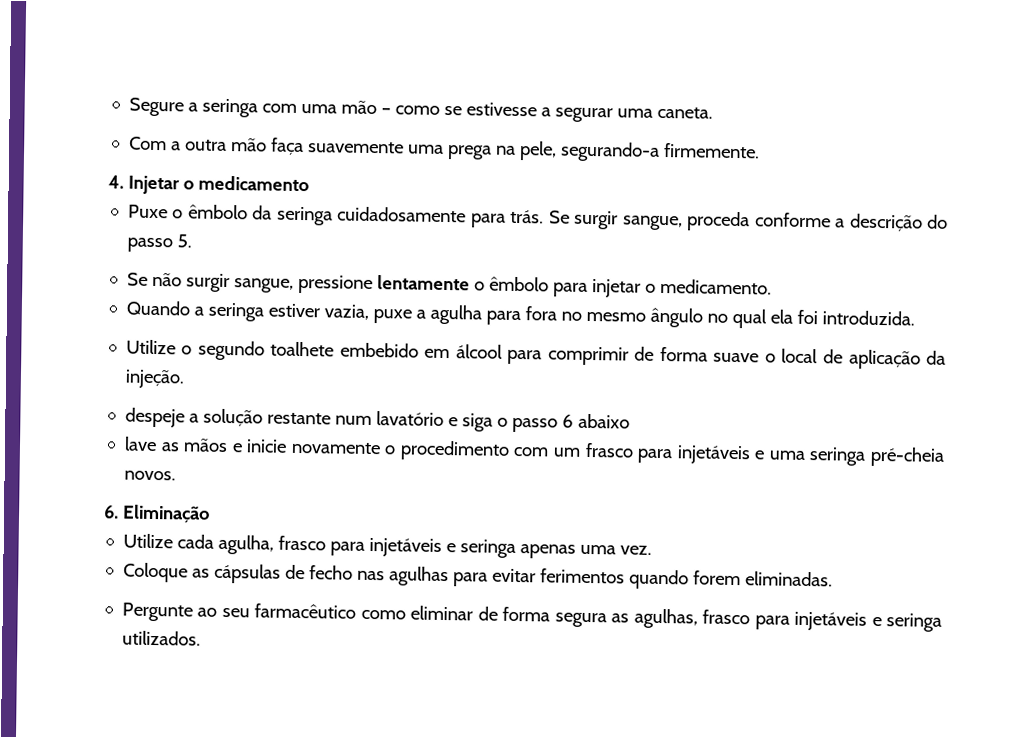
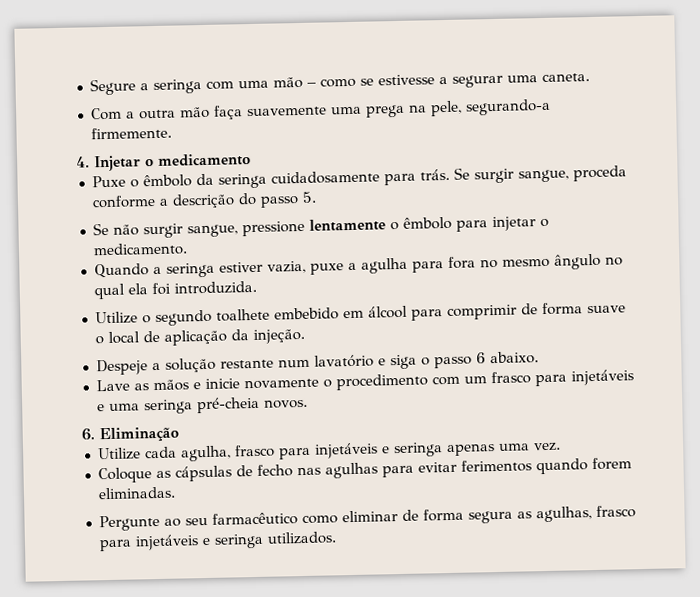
- despeje a solução restante num lavatório e siga o passo 6 abaixo
- lave as mãos e inicie novamente o procedimento com um frasco para injetáveis e uma seringa pré-cheia novos.
+ Despeje a solução restante num lavatório e siga o passo 6 abaixo.
+ Lave as mãos e inicie novamente o procedimento com um frasco para injetáveis e uma seringa pré-cheia novos.

